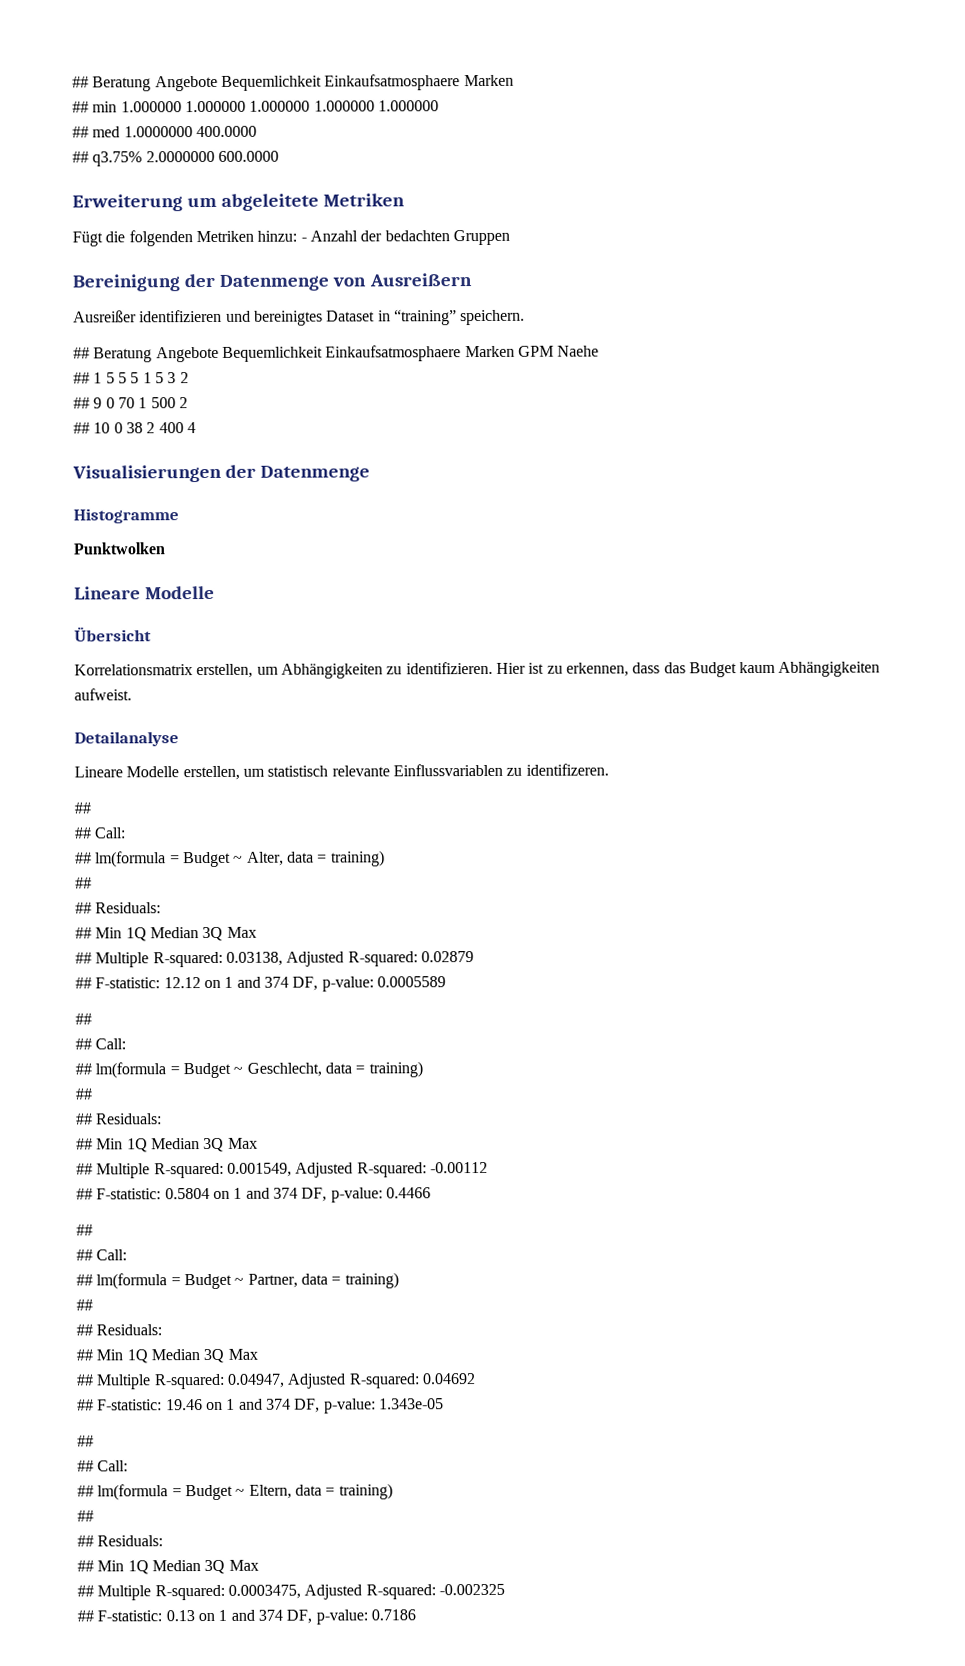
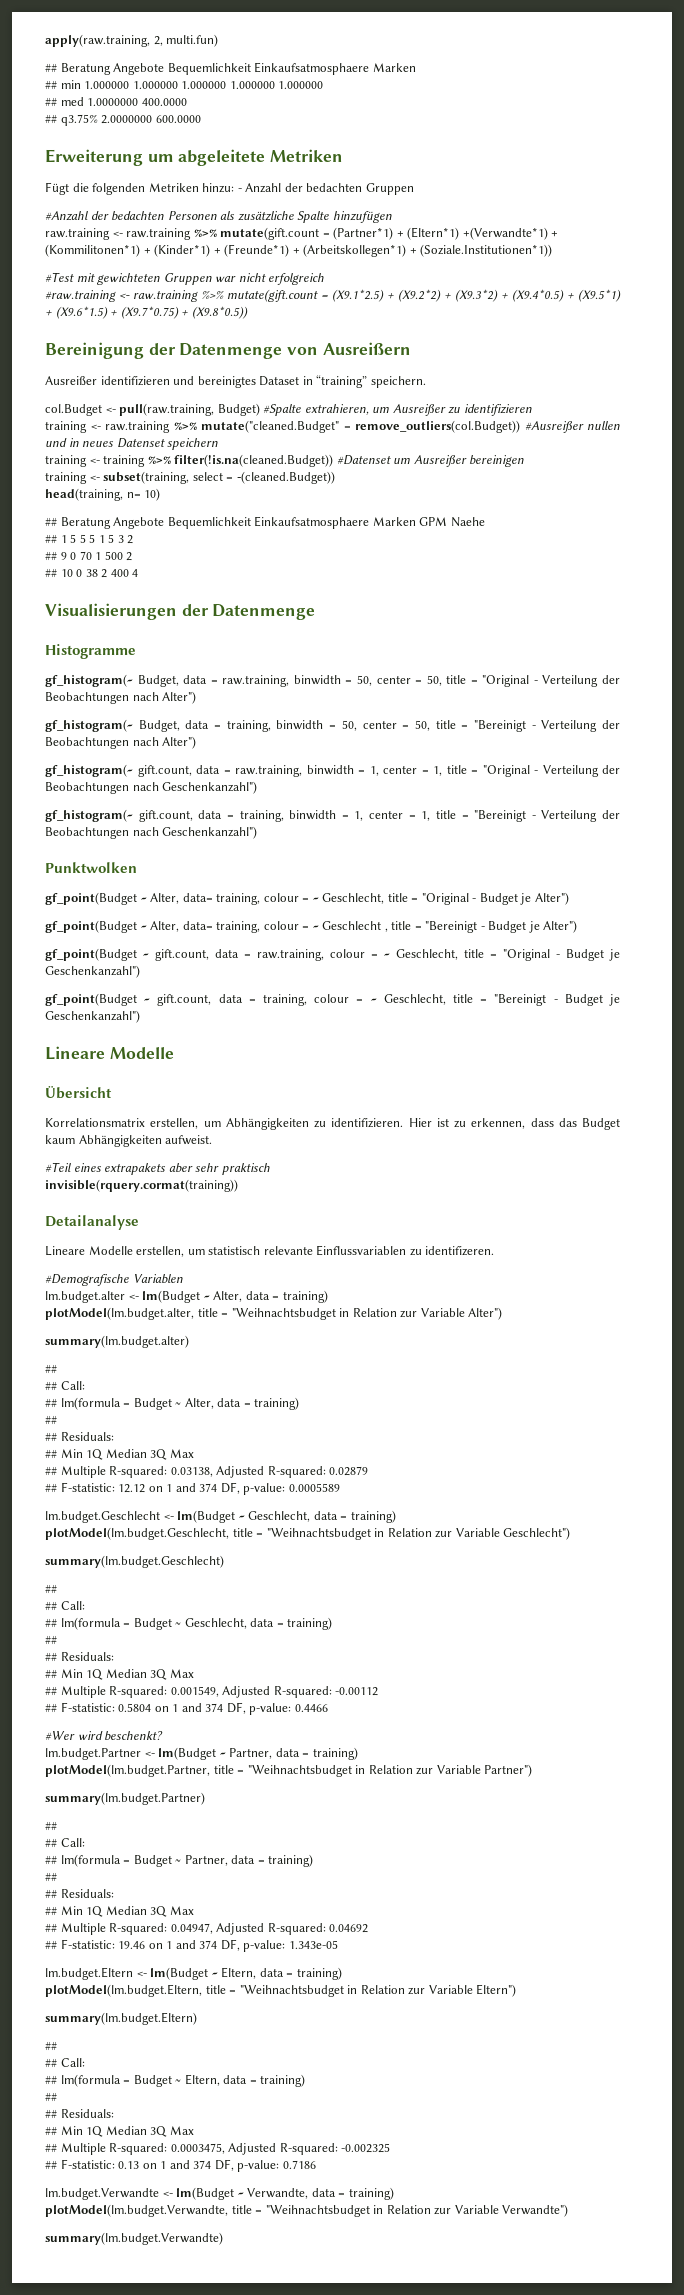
+ apply(raw.training, 2, multi.fun)
+ #Anzahl der bedachten Personen als zusätzliche Spalte hinzufügen
+ raw.training <- raw.training %>% mutate(gift.count = (Partner*1) + (Eltern*1) +(Verwandte*1) + (Kommilitonen*1) + (Kinder*1) + (Freunde*1) + (Arbeitskollegen*1) + (Soziale.Institutionen*1))
+ #Test mit gewichteten Gruppen war nicht erfolgreich
+ #raw.training <- raw.training %>% mutate(gift.count = (X9.1*2.5) + (X9.2*2) + (X9.3*2) + (X9.4*0.5) + (X9.5*1) + (X9.6*1.5) + (X9.7*0.75) + (X9.8*0.5))
+ col.Budget <- pull(raw.training, Budget) #Spalte extrahieren, um Ausreißer zu identifizieren
+ training <- raw.training %>% mutate("cleaned.Budget" = remove_outliers(col.Budget)) #Ausreißer nullen und in neues Datenset speichern
+ training <- training %>% filter(!is.na(cleaned.Budget)) #Datenset um Ausreißer bereinigen
+ training <- subset(training, select = -(cleaned.Budget))
+ head(training, n= 10)
+ gf_histogram(~ Budget, data = raw.training, binwidth = 50, center = 50, title = "Original - Verteilung der Beobachtungen nach Alter")
+ gf_histogram(~ Budget, data = training, binwidth = 50, center = 50, title = "Bereinigt - Verteilung der Beobachtungen nach Alter")
+ gf_histogram(~ gift.count, data = raw.training, binwidth = 1, center = 1, title = "Original - Verteilung der Beobachtungen nach Geschenkanzahl")
+ gf_histogram(~ gift.count, data = training, binwidth = 1, center = 1, title = "Bereinigt - Verteilung der Beobachtungen nach Geschenkanzahl")
  Punktwolken
+ gf_point(Budget ~ Alter, data= training, colour = ~ Geschlecht, title = "Original - Budget je Alter")
+ gf_point(Budget ~ Alter, data= training, colour = ~ Geschlecht , title = "Bereinigt - Budget je Alter")
+ gf_point(Budget ~ gift.count, data = raw.training, colour = ~ Geschlecht, title = "Original - Budget je Geschenkanzahl")
+ gf_point(Budget ~ gift.count, data = training, colour = ~ Geschlecht, title = "Bereinigt - Budget je Geschenkanzahl")
+ #Teil eines extrapakets aber sehr praktisch
+ invisible(rquery.cormat(training))
+ #Demografische Variablen
+ lm.budget.alter <- lm(Budget ~ Alter, data = training)
+ plotModel(lm.budget.alter, title = "Weihnachtsbudget in Relation zur Variable Alter")
+ summary(lm.budget.alter)
+ lm.budget.Geschlecht <- lm(Budget ~ Geschlecht, data = training)
+ plotModel(lm.budget.Geschlecht, title = "Weihnachtsbudget in Relation zur Variable Geschlecht")
+ summary(lm.budget.Geschlecht)
+ #Wer wird beschenkt?
+ lm.budget.Partner <- lm(Budget ~ Partner, data = training)
+ plotModel(lm.budget.Partner, title = "Weihnachtsbudget in Relation zur Variable Partner")
+ summary(lm.budget.Partner)
+ lm.budget.Eltern <- lm(Budget ~ Eltern, data = training)
+ plotModel(lm.budget.Eltern, title = "Weihnachtsbudget in Relation zur Variable Eltern")
+ summary(lm.budget.Eltern)
+ lm.budget.Verwandte <- lm(Budget ~ Verwandte, data = training)
+ plotModel(lm.budget.Verwandte, title = "Weihnachtsbudget in Relation zur Variable Verwandte")
+ summary(lm.budget.Verwandte)

